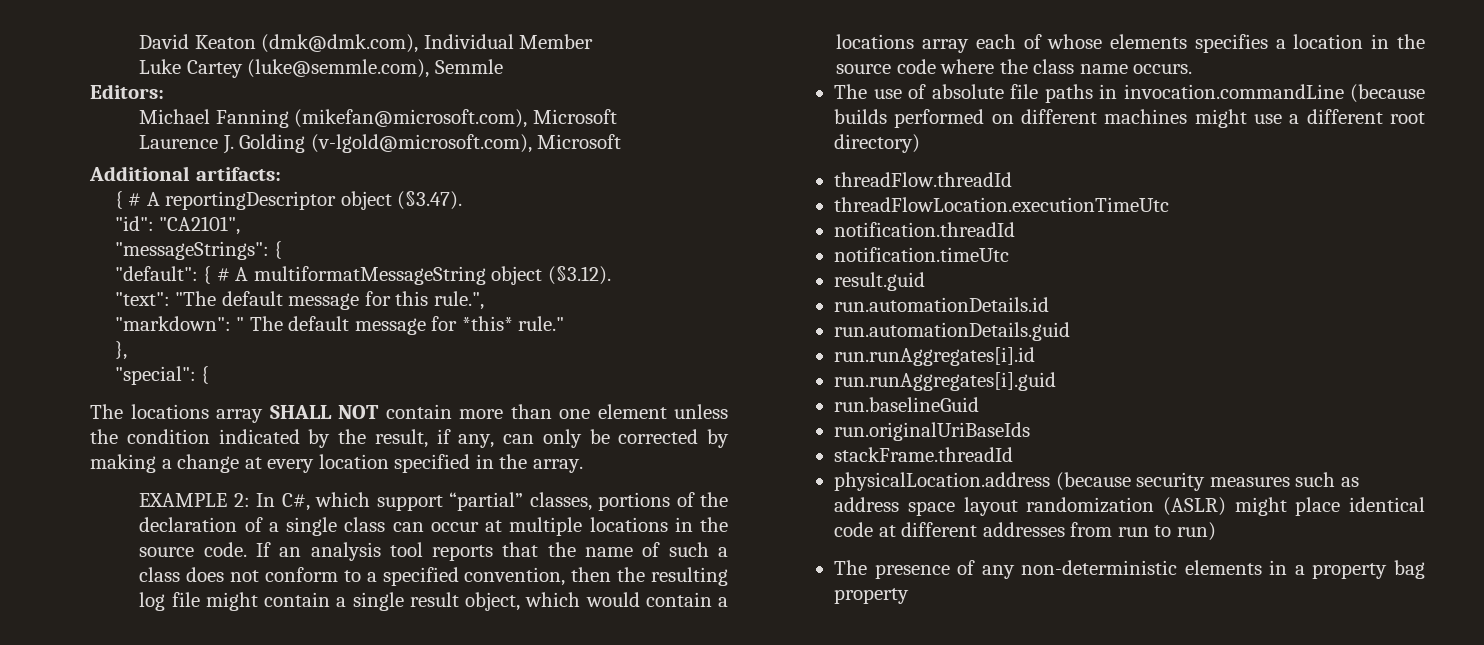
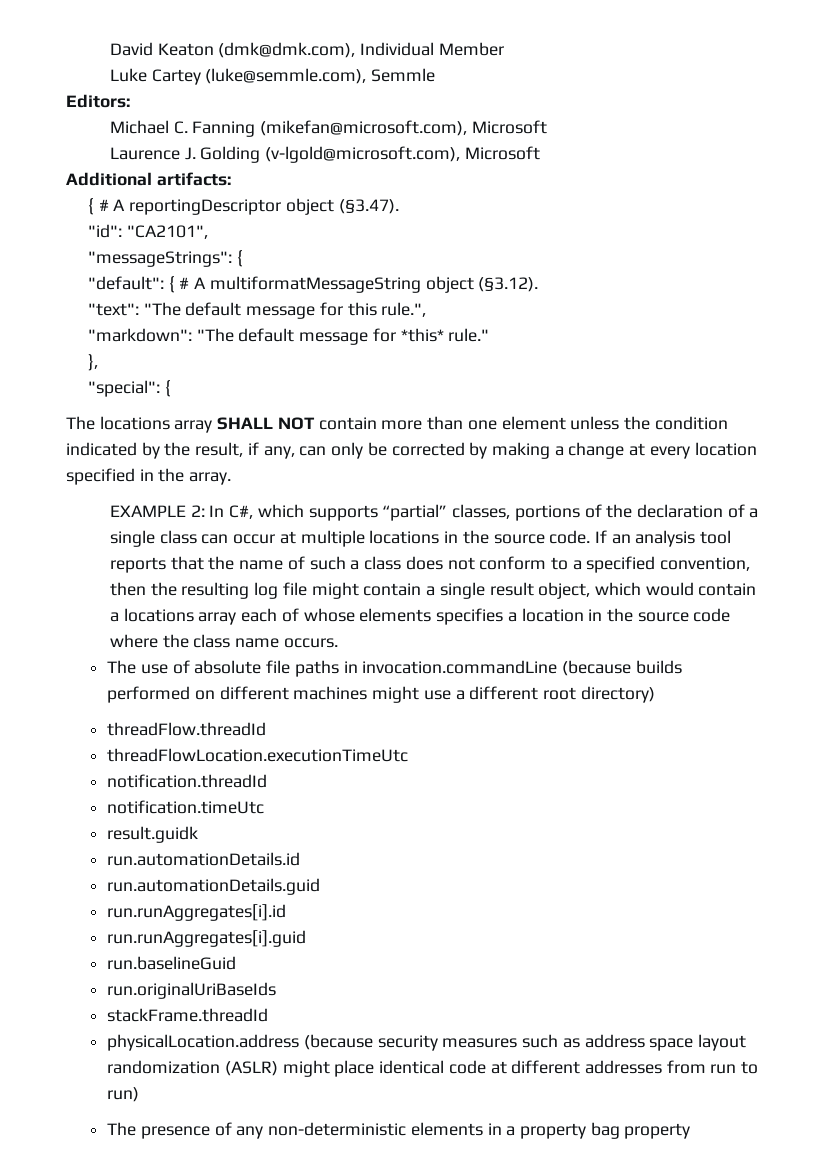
- Michael Fanning (mikefan@microsoft.com), Microsoft
+ Michael C. Fanning (mikefan@microsoft.com), Microsoft
- "markdown": " The default message for *this* rule."
+ "markdown": "The default message for *this* rule."
- EXAMPLE 2: In C#, which support “partial” classes, portions of the declaration of a single class can occur at multiple locations in the source code.
+ EXAMPLE 2: In C#, which supports “partial” classes, portions of the declaration of a single class can occur at multiple locations in the source code.
- result.guid
+ result.guidk

